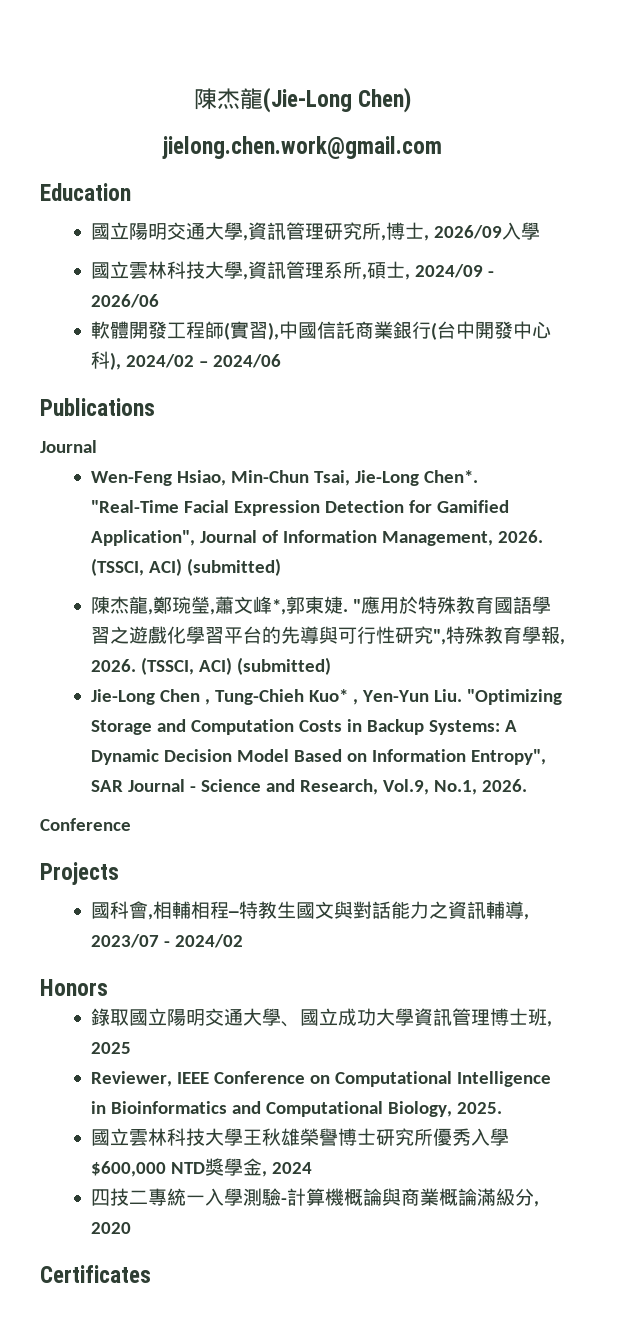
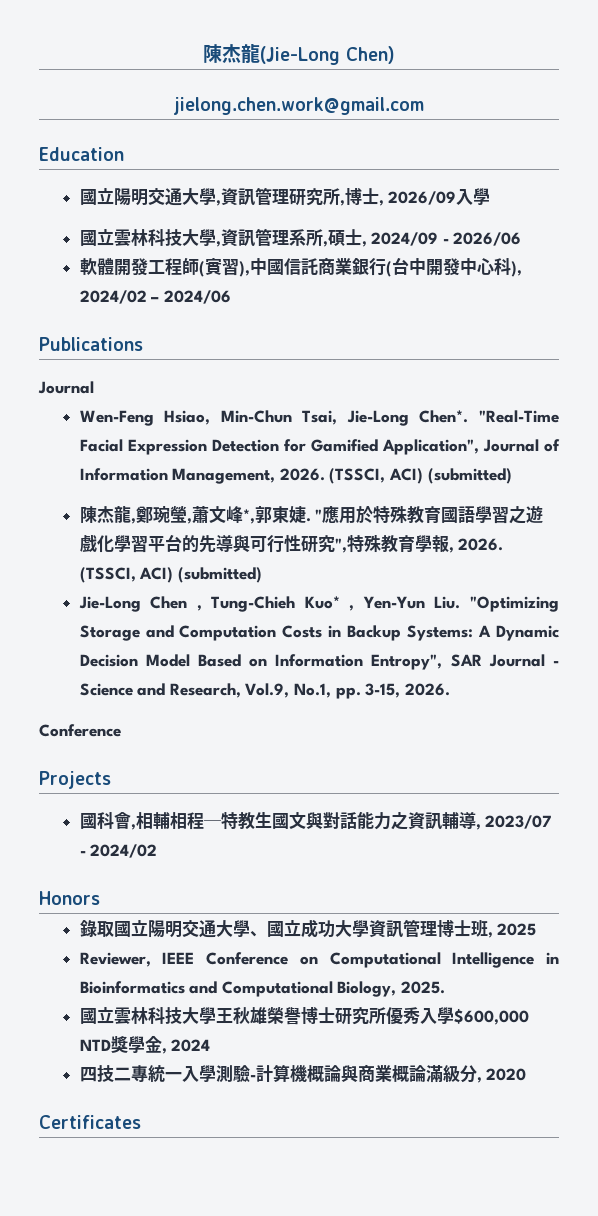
- Jie-Long Chen , Tung-Chieh Kuo* , Yen-Yun Liu. "Optimizing Storage and Computation Costs in Backup Systems: A Dynamic Decision Model Based on Information Entropy", SAR Journal - Science and Research, Vol.9, No.1, 2026.
+ Jie-Long Chen , Tung-Chieh Kuo* , Yen-Yun Liu. "Optimizing Storage and Computation Costs in Backup Systems: A Dynamic Decision Model Based on Information Entropy", SAR Journal - Science and Research, Vol.9, No.1, pp. 3-15, 2026.

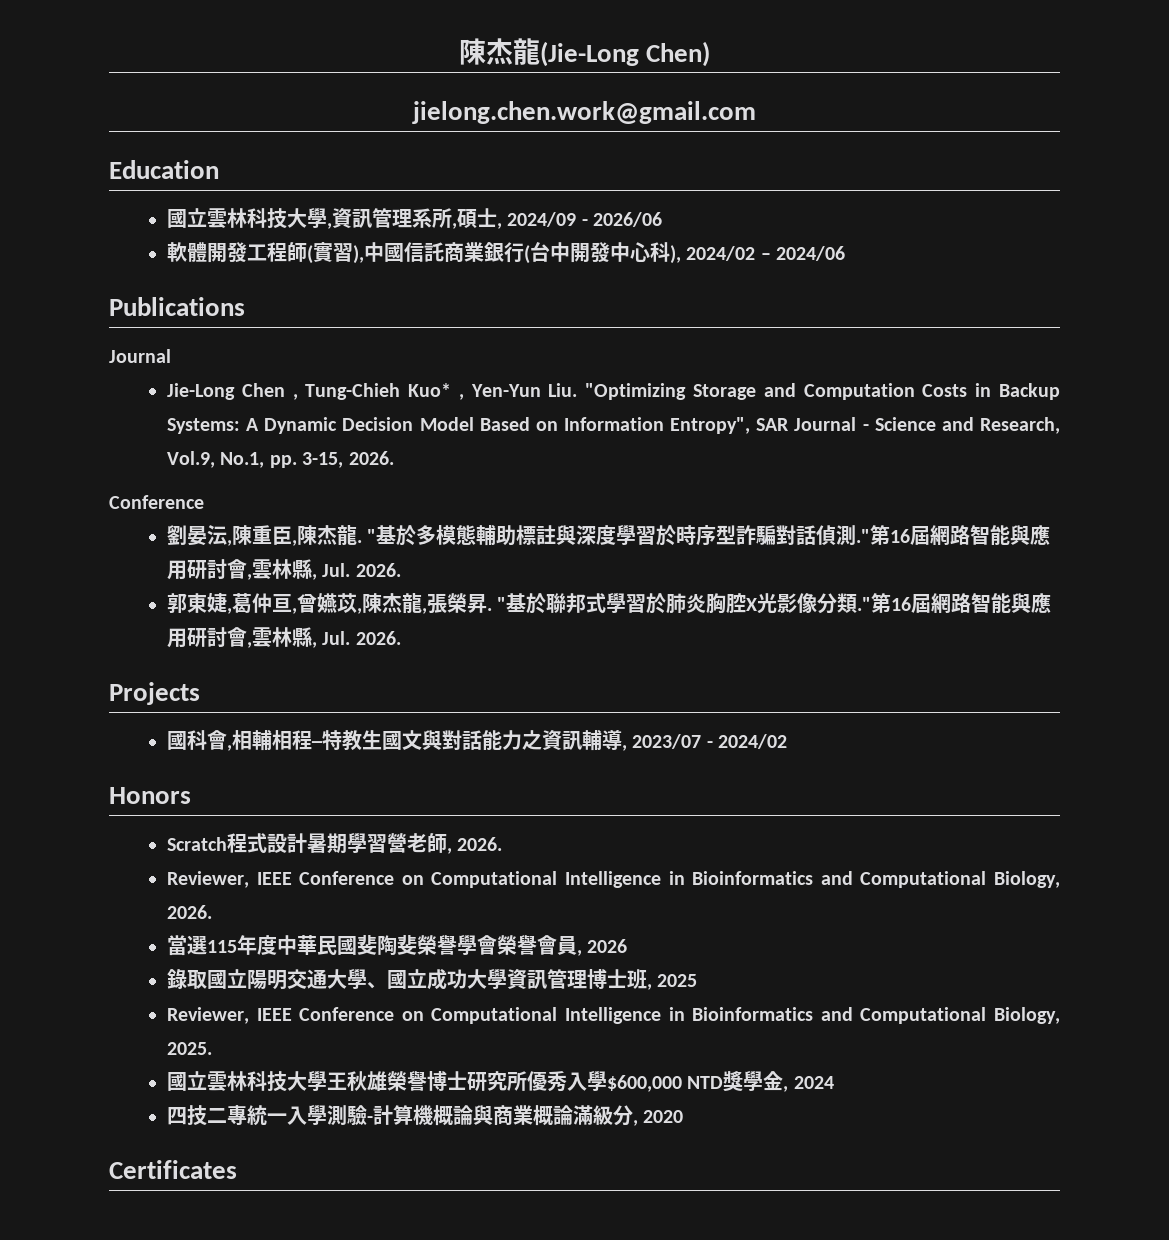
- 國立陽明交通大學,資訊管理研究所,博士, 2026/09入學
- Wen-Feng Hsiao, Min-Chun Tsai, Jie-Long Chen*. "Real-Time Facial Expression Detection for Gamified Application", Journal of Information Management, 2026. (TSSCI, ACI) (submitted)
- 陳杰龍,鄭琬瑩,蕭文峰*,郭東婕. "應用於特殊教育國語學習之遊戲化學習平台的先導與可行性研究",特殊教育學報, 2026. (TSSCI, ACI) (submitted)
+ 劉晏沄,陳重臣,陳杰龍. "基於多模態輔助標註與深度學習於時序型詐騙對話偵測."第16屆網路智能與應用研討會,雲林縣, Jul. 2026.
+ 郭東婕,葛仲亘,曾嬿苡,陳杰龍,張榮昇. "基於聯邦式學習於肺炎胸腔X光影像分類."第16屆網路智能與應用研討會,雲林縣, Jul. 2026.
+ Scratch程式設計暑期學習營老師, 2026.
+ Reviewer, IEEE Conference on Computational Intelligence in Bioinformatics and Computational Biology, 2026.
+ 當選115年度中華民國斐陶斐榮譽學會榮譽會員, 2026

